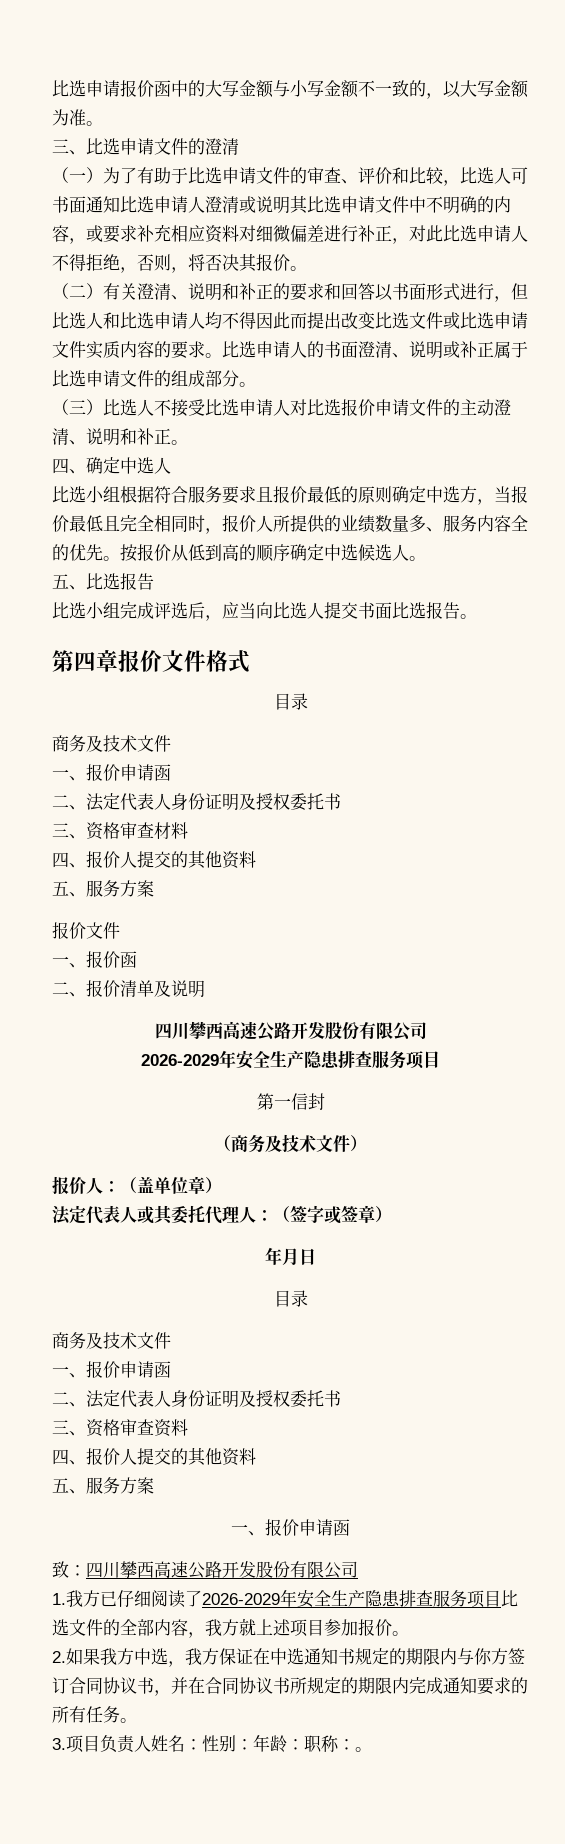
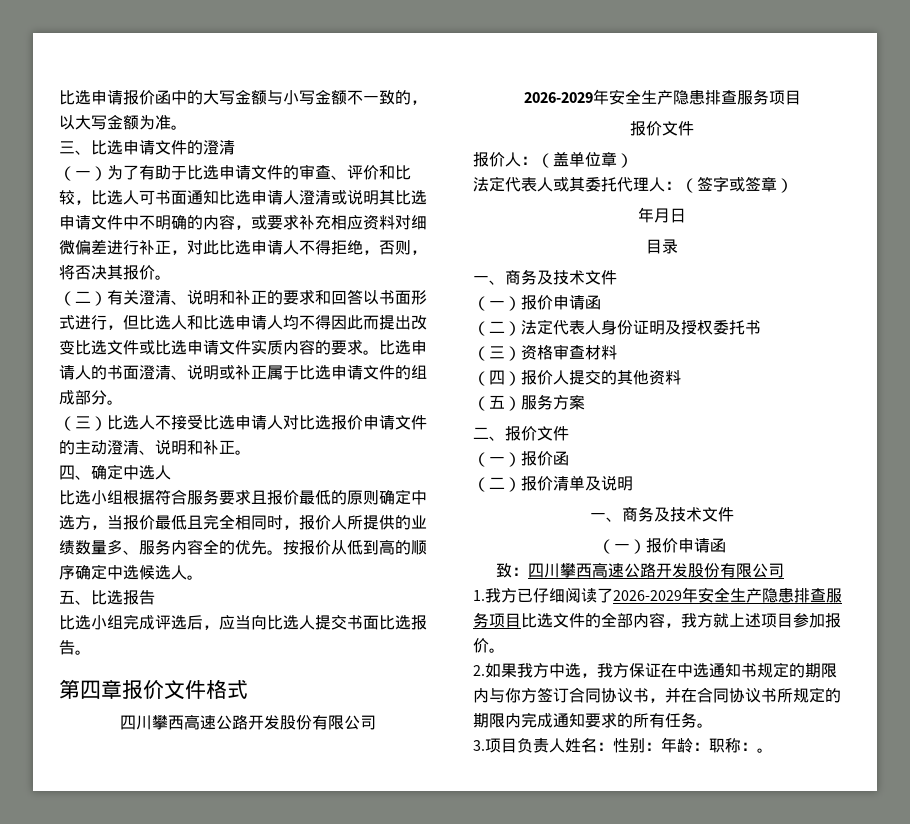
  第四章报价文件格式
- 目录
- 商务及技术文件
- 一、报价申请函
- 二、法定代表人身份证明及授权委托书
- 三、资格审查材料
- 四、报价人提交的其他资料
- 五、服务方案
- 报价文件
- 一、报价函
- 二、报价清单及说明
  四川攀西高速公路开发股份有限公司
  2026-2029年安全生产隐患排查服务项目
- 第一信封
- （商务及技术文件）
+ 报价文件
  年月日
  目录
- 商务及技术文件
- 一、报价申请函
- 二、法定代表人身份证明及授权委托书
- 三、资格审查资料
- 四、报价人提交的其他资料
- 五、服务方案
- 一、报价申请函
+ 一、商务及技术文件
+ （一）报价申请函
+ （二）法定代表人身份证明及授权委托书
+ （三）资格审查材料
+ （四）报价人提交的其他资料
+ （五）服务方案
+ 二、报价文件
+ （一）报价函
+ （二）报价清单及说明
+ 一、商务及技术文件
+ （一）报价申请函

